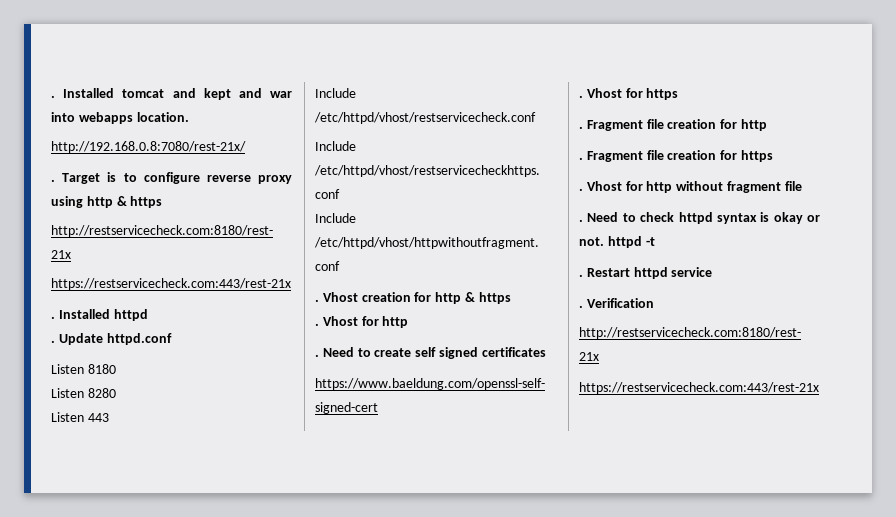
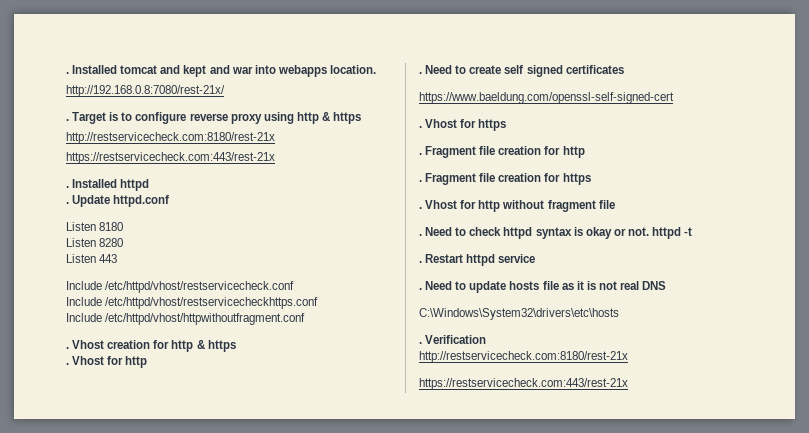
+ . Need to update hosts file as it is not real DNS
+ C:\Windows\System32\drivers\etc\hosts

